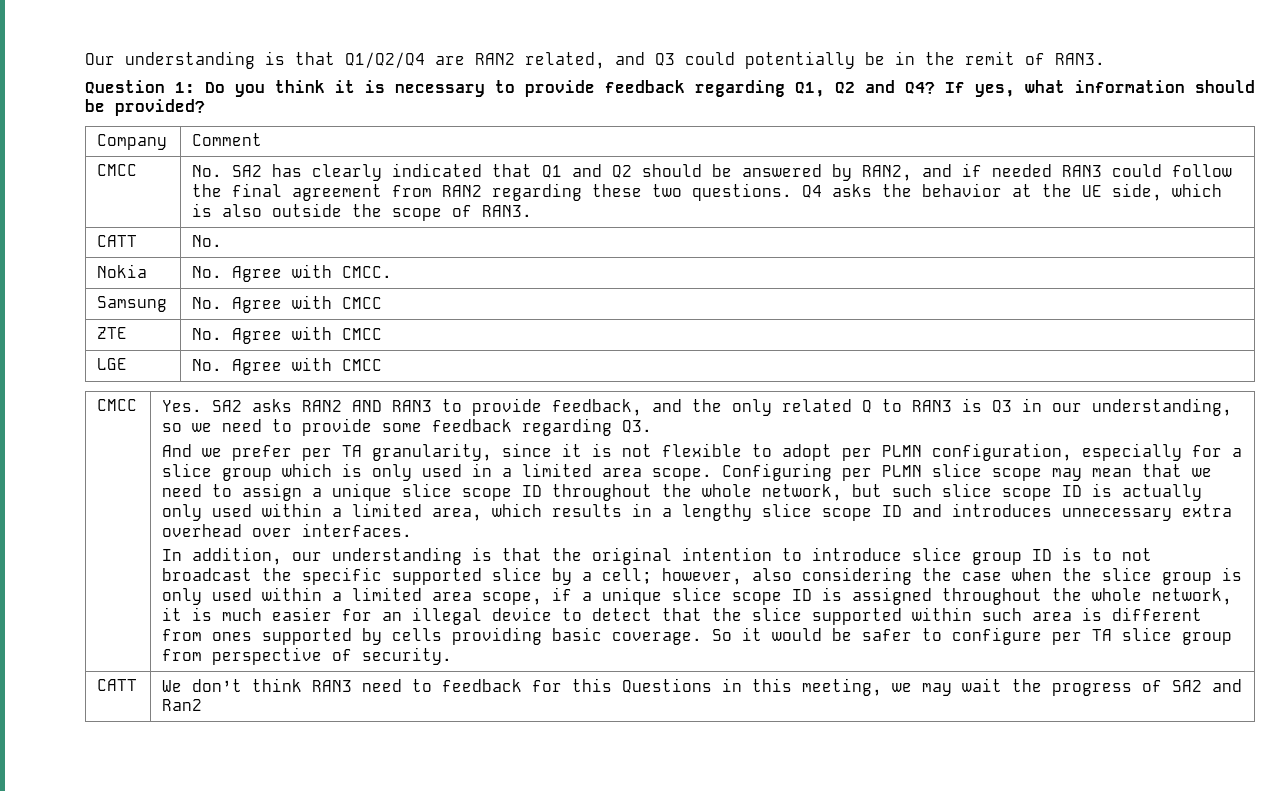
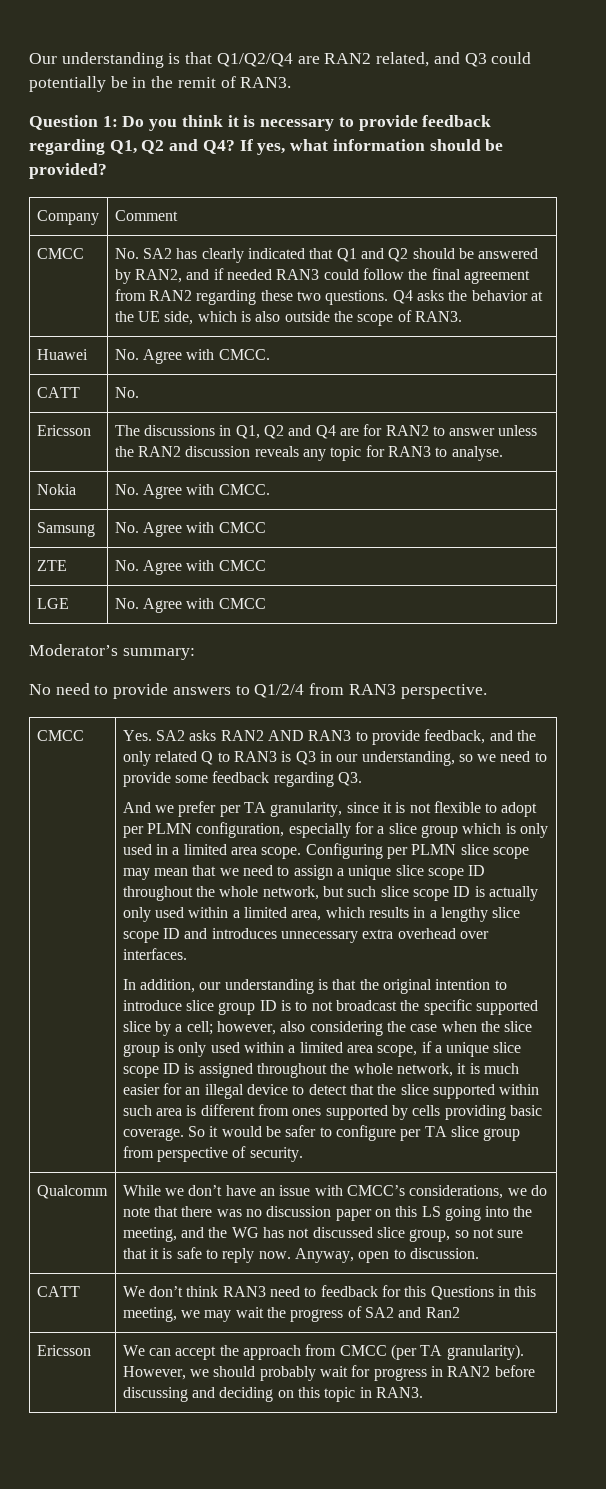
+ Huawei | No. Agree with CMCC.
  CATT | No.
+ Ericsson | The discussions in Q1, Q2 and Q4 are for RAN2 to answer unless the RAN2 discussion reveals any topic for RAN3 to analyse.
+ Moderator’s summary:
+ No need to provide answers to Q1/2/4 from RAN3 perspective.
+ Qualcomm | While we don’t have an issue with CMCC’s considerations, we do note that there was no discussion paper on this LS going into the meeting, and the WG has not discussed slice group, so not sure that it is safe to reply now. Anyway, open to discussion.
+ Ericsson | We can accept the approach from CMCC (per TA granularity). However, we should probably wait for progress in RAN2 before discussing and deciding on this topic in RAN3.

